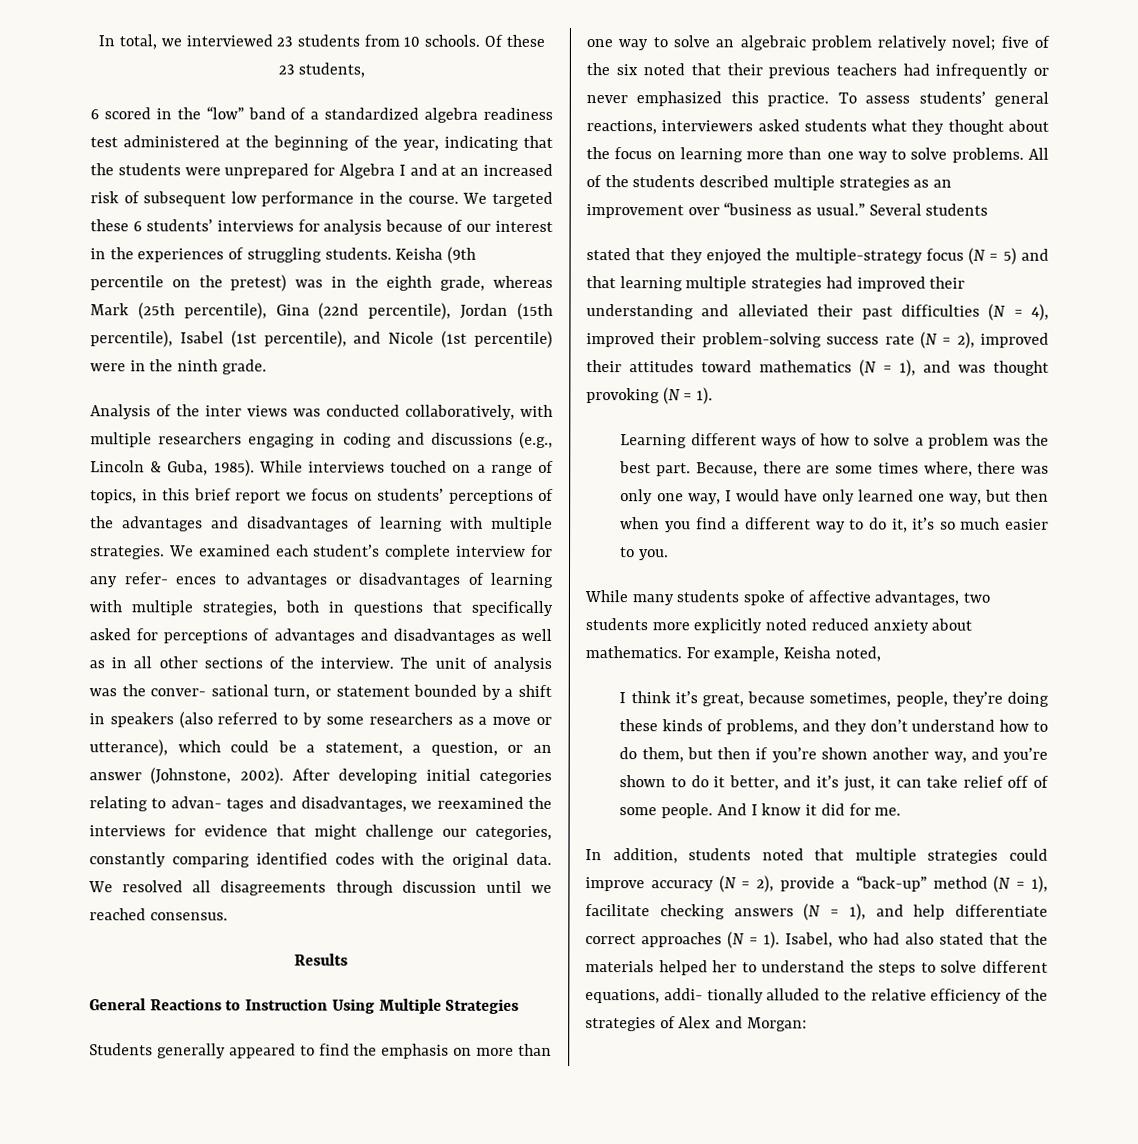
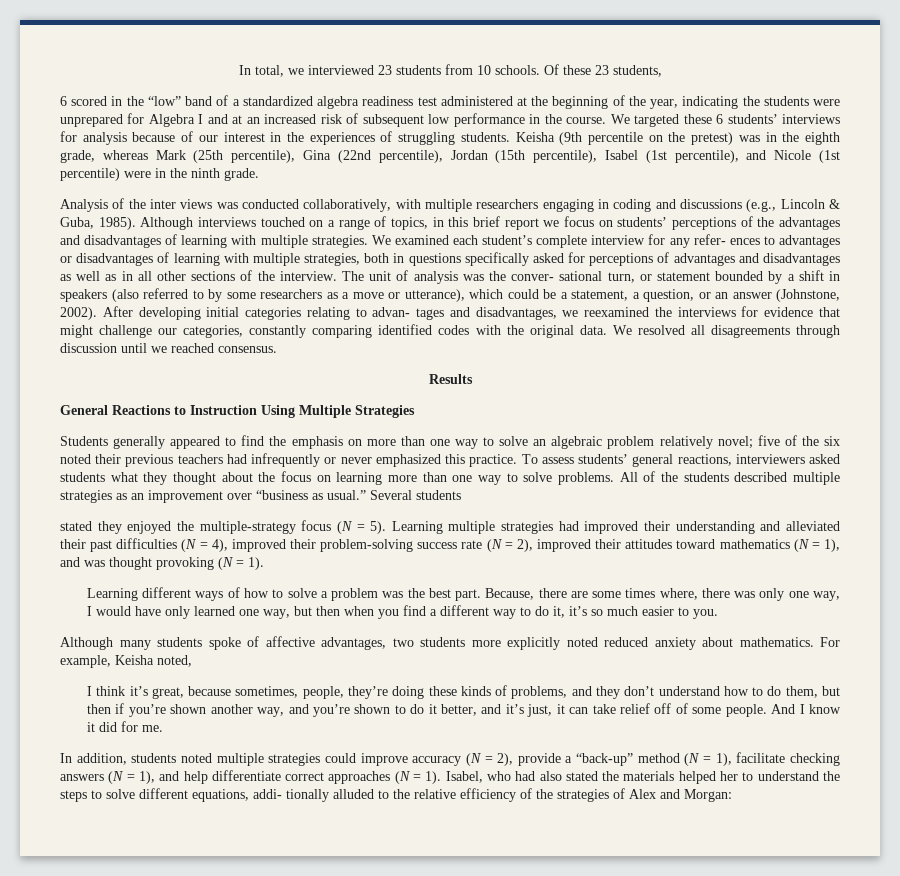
- 6 scored in the “low” band of a standardized algebra readiness test administered at the beginning of the year, indicating that the students were unprepared for Algebra I and at an increased risk of subsequent low performance in the course.
+ 6 scored in the “low” band of a standardized algebra readiness test administered at the beginning of the year, indicating the students were unprepared for Algebra I and at an increased risk of subsequent low performance in the course.
- While interviews touched on a range of topics, in this brief report we focus on students’ perceptions of the advantages and disadvantages of learning with multiple strategies.
+ Although interviews touched on a range of topics, in this brief report we focus on students’ perceptions of the advantages and disadvantages of learning with multiple strategies.
- We examined each student’s complete interview for any refer- ences to advantages or disadvantages of learning with multiple strategies, both in questions that specifically asked for perceptions of advantages and disadvantages as well as in all other sections of the interview.
+ We examined each student’s complete interview for any refer- ences to advantages or disadvantages of learning with multiple strategies, both in questions specifically asked for perceptions of advantages and disadvantages as well as in all other sections of the interview.
- Students generally appeared to find the emphasis on more than one way to solve an algebraic problem relatively novel; five of the six noted that their previous teachers had infrequently or never emphasized this practice.
+ Students generally appeared to find the emphasis on more than one way to solve an algebraic problem relatively novel; five of the six noted their previous teachers had infrequently or never emphasized this practice.
- stated that they enjoyed the multiple-strategy focus (N = 5) and that learning multiple strategies had improved their understanding and alleviated their past difficulties (N = 4), improved their problem-solving success rate (N = 2), improved their attitudes toward mathematics (N = 1), and was thought provoking (N = 1).
+ stated they enjoyed the multiple-strategy focus (N = 5). Learning multiple strategies had improved their understanding and alleviated their past difficulties (N = 4), improved their problem-solving success rate (N = 2), improved their attitudes toward mathematics (N = 1), and was thought provoking (N = 1).
- While many students spoke of affective advantages, two students more explicitly noted reduced anxiety about mathematics.
+ Although many students spoke of affective advantages, two students more explicitly noted reduced anxiety about mathematics.
- In addition, students noted that multiple strategies could improve accuracy (N = 2), provide a “back-up” method (N = 1), facilitate checking answers (N = 1), and help differentiate correct approaches (N = 1).
+ In addition, students noted multiple strategies could improve accuracy (N = 2), provide a “back-up” method (N = 1), facilitate checking answers (N = 1), and help differentiate correct approaches (N = 1).
- Isabel, who had also stated that the materials helped her to understand the steps to solve different equations, addi- tionally alluded to the relative efficiency of the strategies of Alex and Morgan:
+ Isabel, who had also stated the materials helped her to understand the steps to solve different equations, addi- tionally alluded to the relative efficiency of the strategies of Alex and Morgan:

